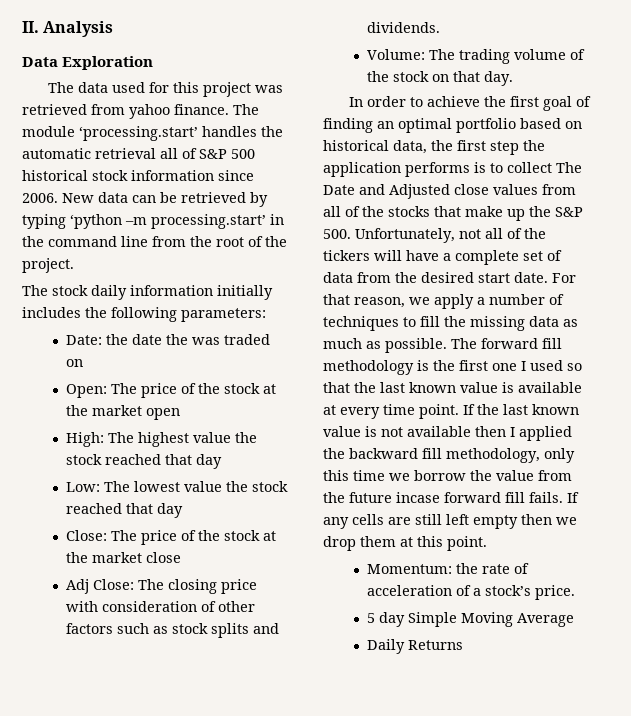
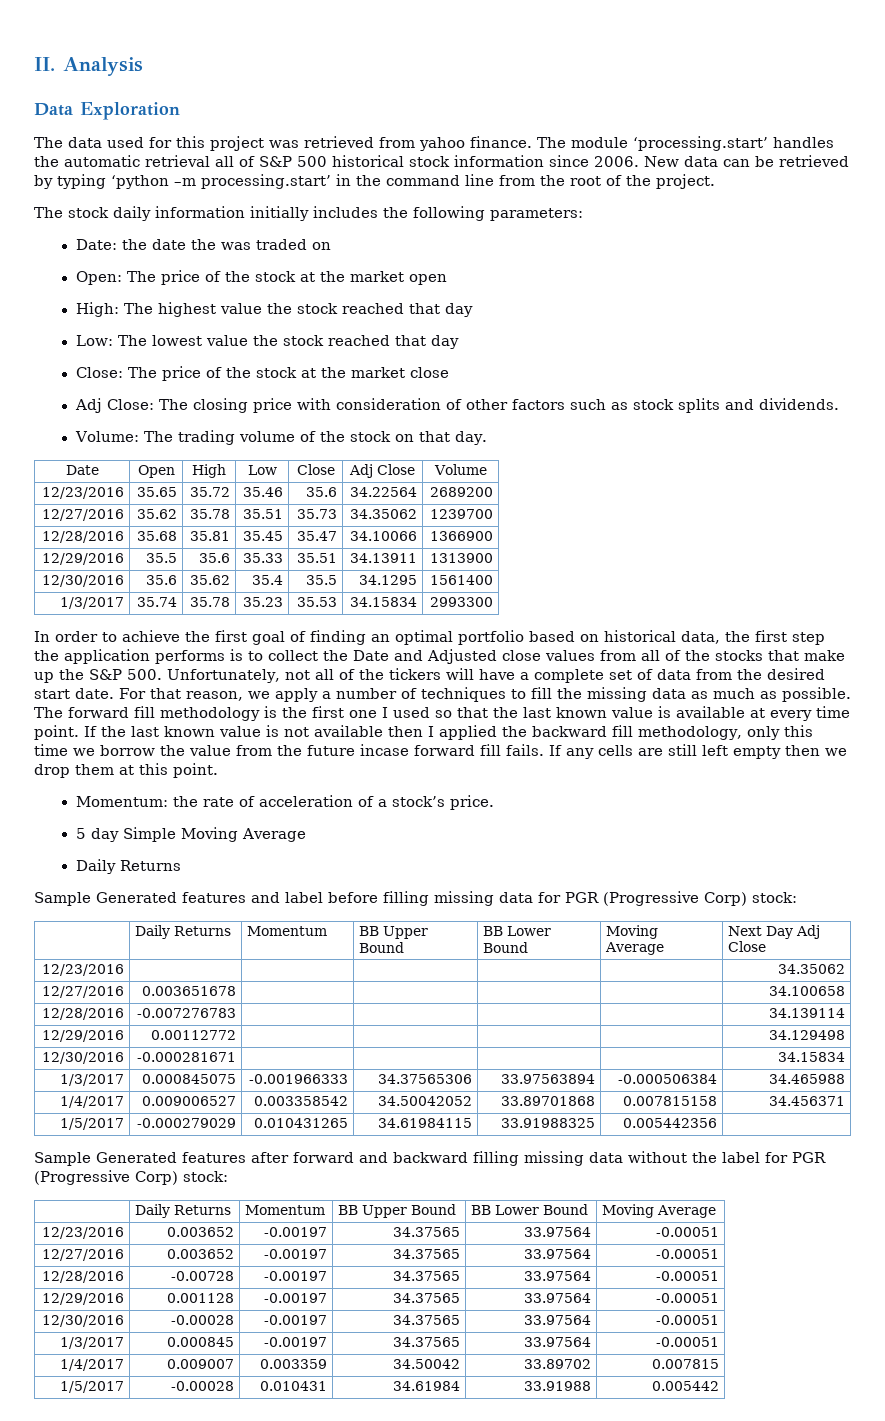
+ Date | Open | High | Low | Close | Adj Close | Volume
+ 12/23/2016 | 35.65 | 35.72 | 35.46 | 35.6 | 34.22564 | 2689200
+ 12/27/2016 | 35.62 | 35.78 | 35.51 | 35.73 | 34.35062 | 1239700
+ 12/28/2016 | 35.68 | 35.81 | 35.45 | 35.47 | 34.10066 | 1366900
+ 12/29/2016 | 35.5 | 35.6 | 35.33 | 35.51 | 34.13911 | 1313900
+ 12/30/2016 | 35.6 | 35.62 | 35.4 | 35.5 | 34.1295 | 1561400
+ 1/3/2017 | 35.74 | 35.78 | 35.23 | 35.53 | 34.15834 | 2993300
- In order to achieve the first goal of finding an optimal portfolio based on historical data, the first step the application performs is to collect The Date and Adjusted close values from all of the stocks that make up the S&P 500. Unfortunately, not all of the tickers will have a complete set of data from the desired start date.
+ In order to achieve the first goal of finding an optimal portfolio based on historical data, the first step the application performs is to collect the Date and Adjusted close values from all of the stocks that make up the S&P 500. Unfortunately, not all of the tickers will have a complete set of data from the desired start date.
+ Sample Generated features and label before filling missing data for PGR (Progressive Corp) stock:
+ | Daily Returns | Momentum | BB Upper Bound | BB Lower Bound | Moving Average | Next Day Adj Close
+ 12/23/2016 | | | | | | 34.35062
+ 12/27/2016 | 0.003651678 | | | | | 34.100658
+ 12/28/2016 | -0.007276783 | | | | | 34.139114
+ 12/29/2016 | 0.00112772 | | | | | 34.129498
+ 12/30/2016 | -0.000281671 | | | | | 34.15834
+ 1/3/2017 | 0.000845075 | -0.001966333 | 34.37565306 | 33.97563894 | -0.000506384 | 34.465988
+ 1/4/2017 | 0.009006527 | 0.003358542 | 34.50042052 | 33.89701868 | 0.007815158 | 34.456371
+ 1/5/2017 | -0.000279029 | 0.010431265 | 34.61984115 | 33.91988325 | 0.005442356 |
+ Sample Generated features after forward and backward filling missing data without the label for PGR (Progressive Corp) stock:
+ | Daily Returns | Momentum | BB Upper Bound | BB Lower Bound | Moving Average
+ 12/23/2016 | 0.003652 | -0.00197 | 34.37565 | 33.97564 | -0.00051
+ 12/27/2016 | 0.003652 | -0.00197 | 34.37565 | 33.97564 | -0.00051
+ 12/28/2016 | -0.00728 | -0.00197 | 34.37565 | 33.97564 | -0.00051
+ 12/29/2016 | 0.001128 | -0.00197 | 34.37565 | 33.97564 | -0.00051
+ 12/30/2016 | -0.00028 | -0.00197 | 34.37565 | 33.97564 | -0.00051
+ 1/3/2017 | 0.000845 | -0.00197 | 34.37565 | 33.97564 | -0.00051
+ 1/4/2017 | 0.009007 | 0.003359 | 34.50042 | 33.89702 | 0.007815
+ 1/5/2017 | -0.00028 | 0.010431 | 34.61984 | 33.91988 | 0.005442

